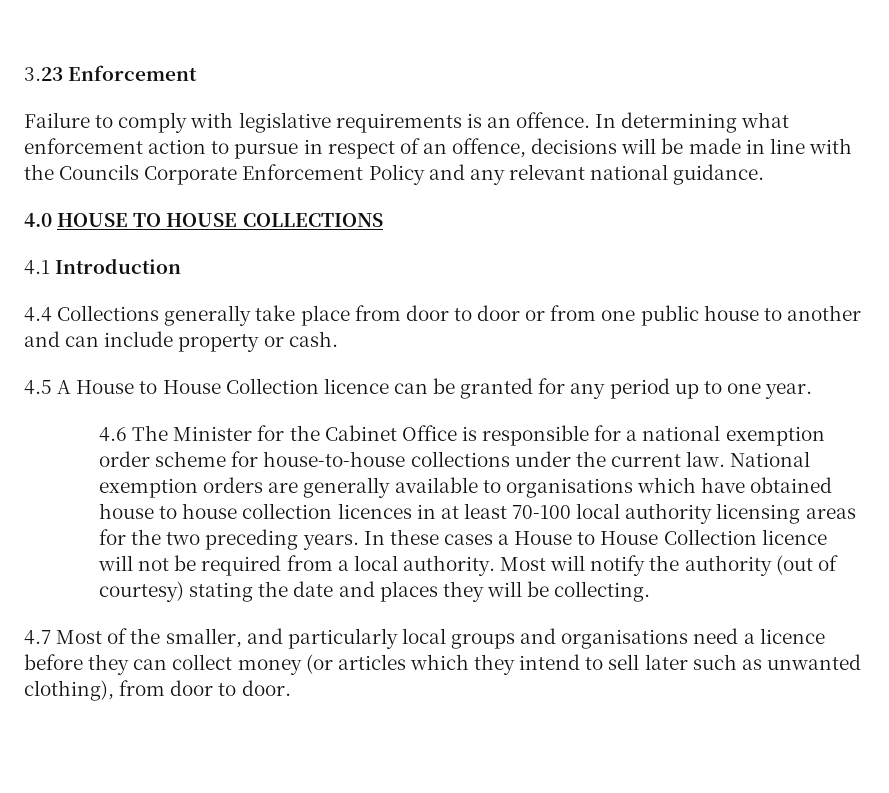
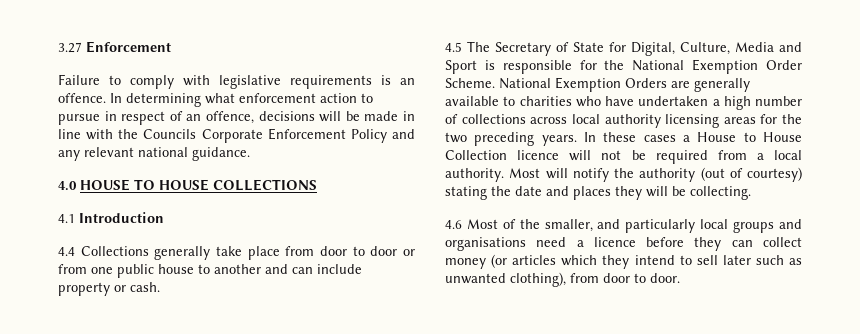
- 3.23 Enforcement
+ 3.27 Enforcement
- 4.5 A House to House Collection licence can be granted for any period up to one year.
- 4.6 The Minister for the Cabinet Office is responsible for a national exemption order scheme for house-to-house collections under the current law. National exemption orders are generally available to organisations which have obtained house to house collection licences in at least 70-100 local authority licensing areas for the two preceding years.
+ 4.5 The Secretary of State for Digital, Culture, Media and Sport is responsible for the National Exemption Order Scheme. National Exemption Orders are generally available to charities who have undertaken a high number of collections across local authority licensing areas for the two preceding years.
- 4.7 Most of the smaller, and particularly local groups and organisations need a licence before they can collect money (or articles which they intend to sell later such as unwanted clothing), from door to door.
+ 4.6 Most of the smaller, and particularly local groups and organisations need a licence before they can collect money (or articles which they intend to sell later such as unwanted clothing), from door to door.

